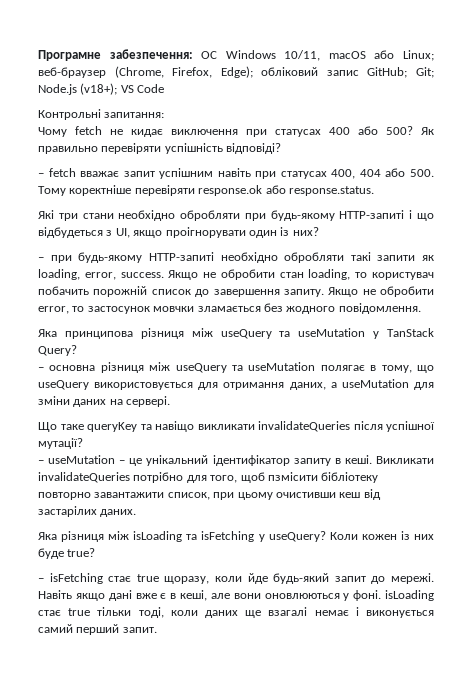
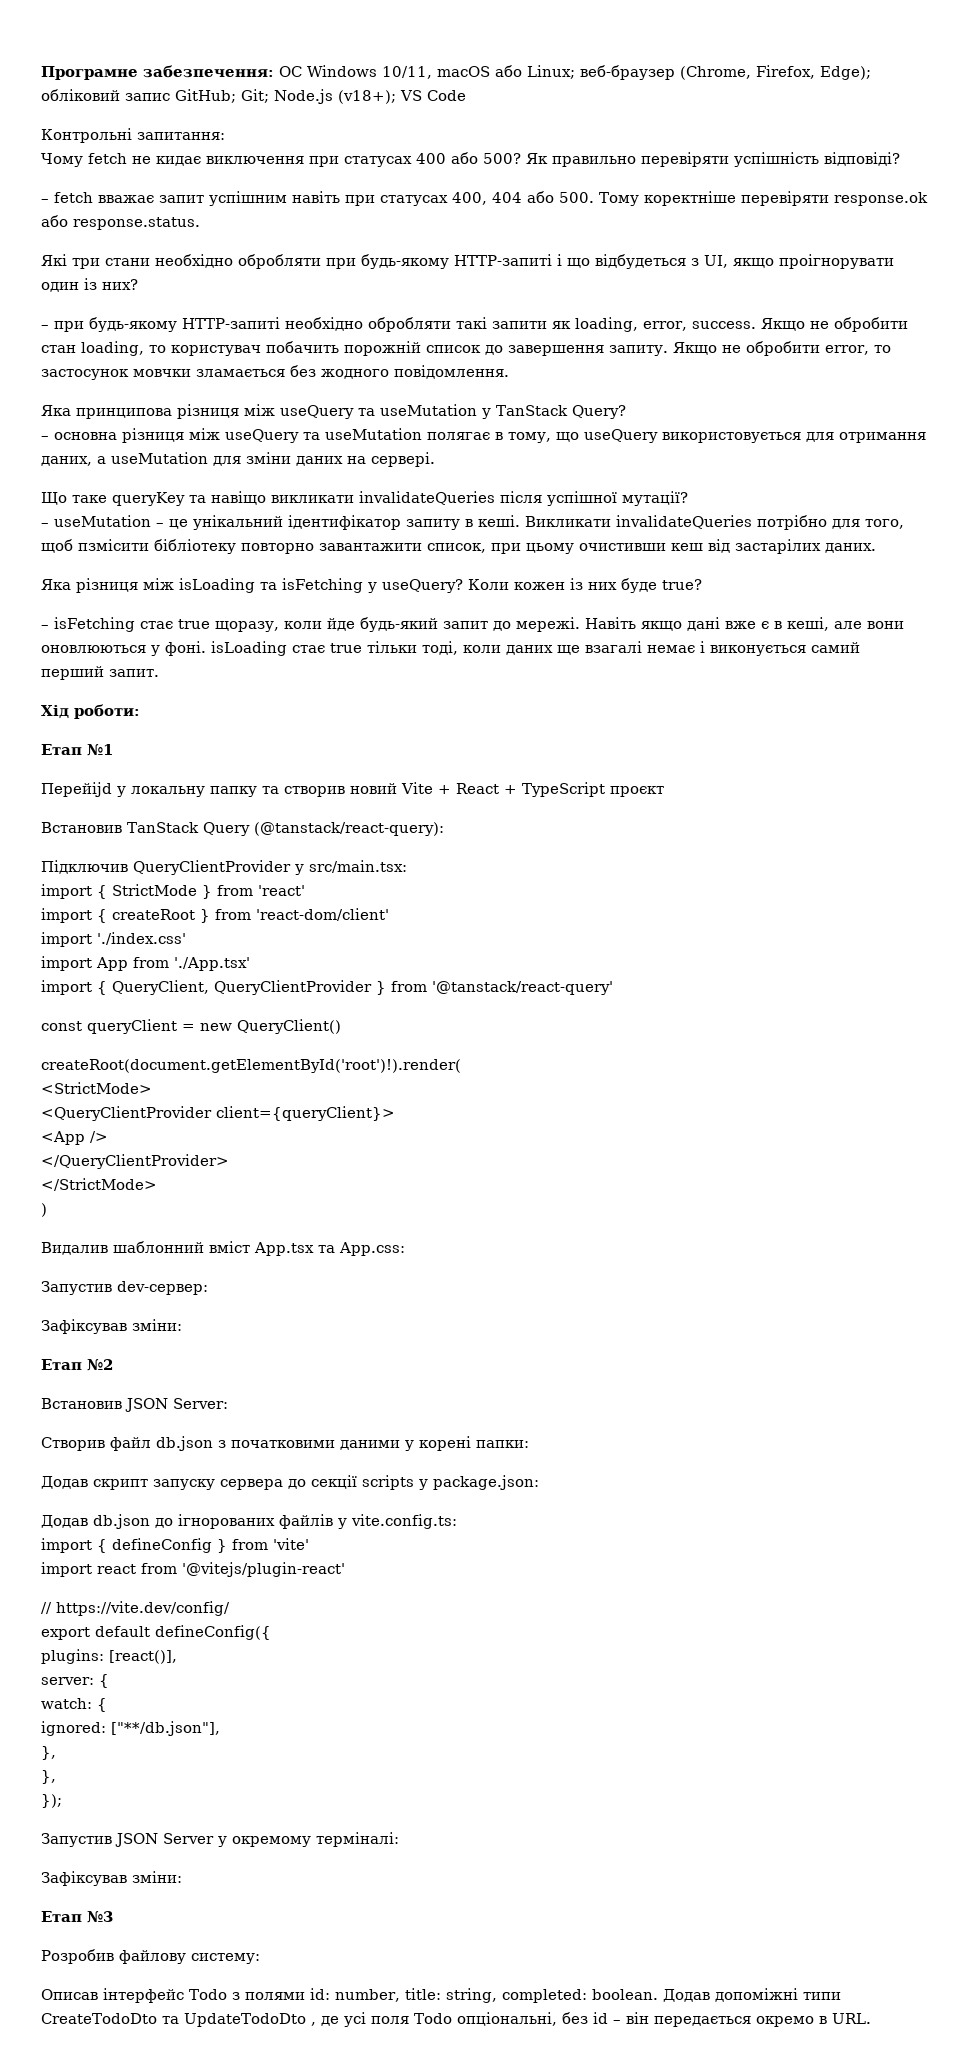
+ Хід роботи:
+ Етап №1
+ Перейijd у локальну папку та створив новий Vite + React + TypeScript проєкт
+ Встановив TanStack Query (@tanstack/react-query):
+ Підключив QueryClientProvider у src/main.tsx:
+ import { StrictMode } from 'react'
+ import { createRoot } from 'react-dom/client'
+ import './index.css'
+ import App from './App.tsx'
+ import { QueryClient, QueryClientProvider } from '@tanstack/react-query'
+ const queryClient = new QueryClient()
+ createRoot(document.getElementById('root')!).render(
+ <StrictMode>
+ <QueryClientProvider client={queryClient}>
+ <App />
+ </QueryClientProvider>
+ </StrictMode>
+ )
+ Видалив шаблонний вміст App.tsx та App.css:
+ Запустив dev-сервер:
+ Зафіксував зміни:
+ Етап №2
+ Встановив JSON Server:
+ Створив файл db.json з початковими даними у корені папки:
+ Додав скрипт запуску сервера до секції scripts у package.json:
+ Додав db.json до ігнорованих файлів у vite.config.ts:
+ import { defineConfig } from 'vite'
+ import react from '@vitejs/plugin-react'
+ // https://vite.dev/config/
+ export default defineConfig({
+ plugins: [react()],
+ server: {
+ watch: {
+ ignored: ["**/db.json"],
+ },
+ },
+ });
+ Запустив JSON Server у окремому терміналі:
+ Зафіксував зміни:
+ Етап №3
+ Розробив файлову систему:
+ Описав інтерфейс Todo з полями id: number, title: string, completed: boolean. Додав допоміжні типи CreateTodoDto та UpdateTodoDto , де усі поля Todo опціональні, без id – він передається окремо в URL.

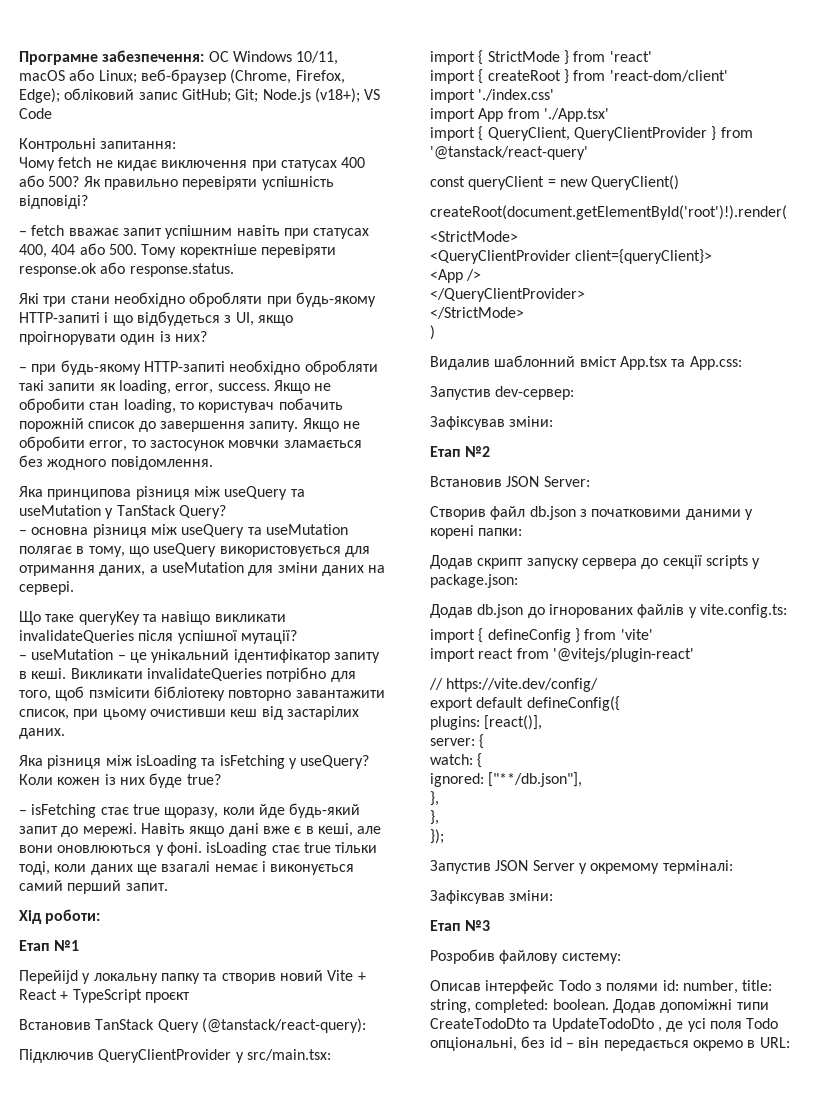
- Додав допоміжні типи CreateTodoDto та UpdateTodoDto , де усі поля Todo опціональні, без id – він передається окремо в URL.
+ Додав допоміжні типи CreateTodoDto та UpdateTodoDto , де усі поля Todo опціональні, без id – він передається окремо в URL:

